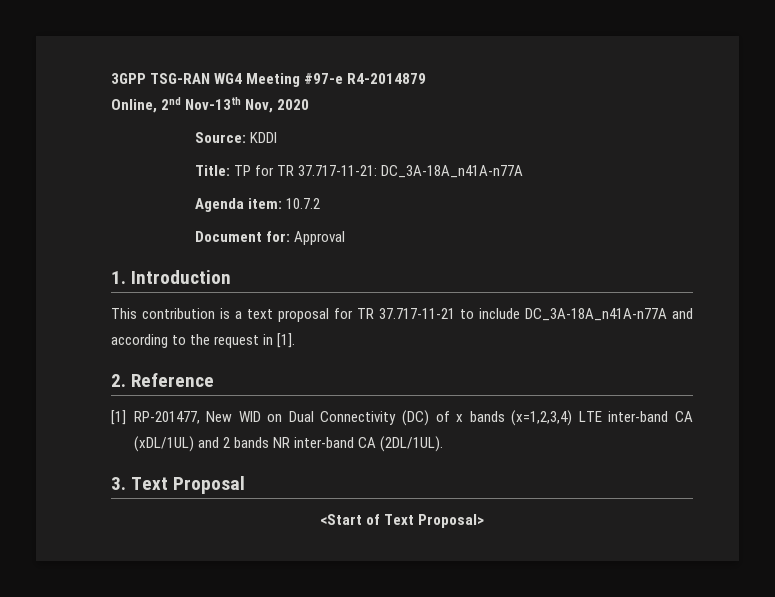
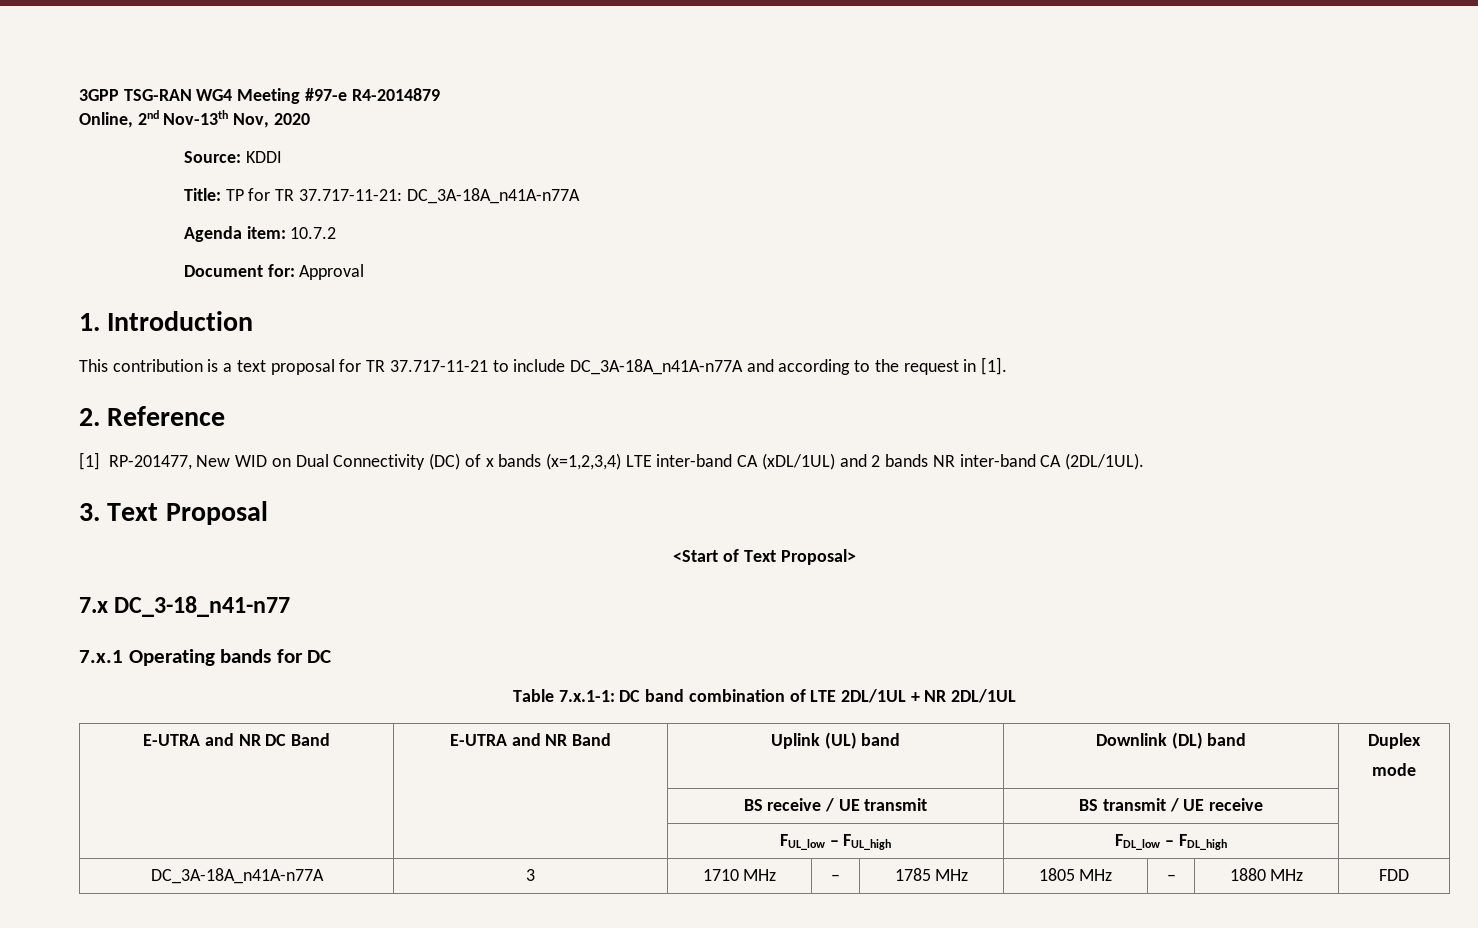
+ 7.x DC_3-18_n41-n77
+ 7.x.1 Operating bands for DC
+ Table 7.x.1-1: DC band combination of LTE 2DL/1UL + NR 2DL/1UL
+ E-UTRA and NR DC Band | E-UTRA and NR Band | Uplink (UL) band | Downlink (DL) band | Duplex
+ mode
+ | | BS receive / UE transmit | BS transmit / UE receive |
+ | | FUL_low – FUL_high | FDL_low – FDL_high |
+ DC_3A-18A_n41A-n77A | 3 | 1710 MHz | – | 1785 MHz | 1805 MHz | – | 1880 MHz | FDD

